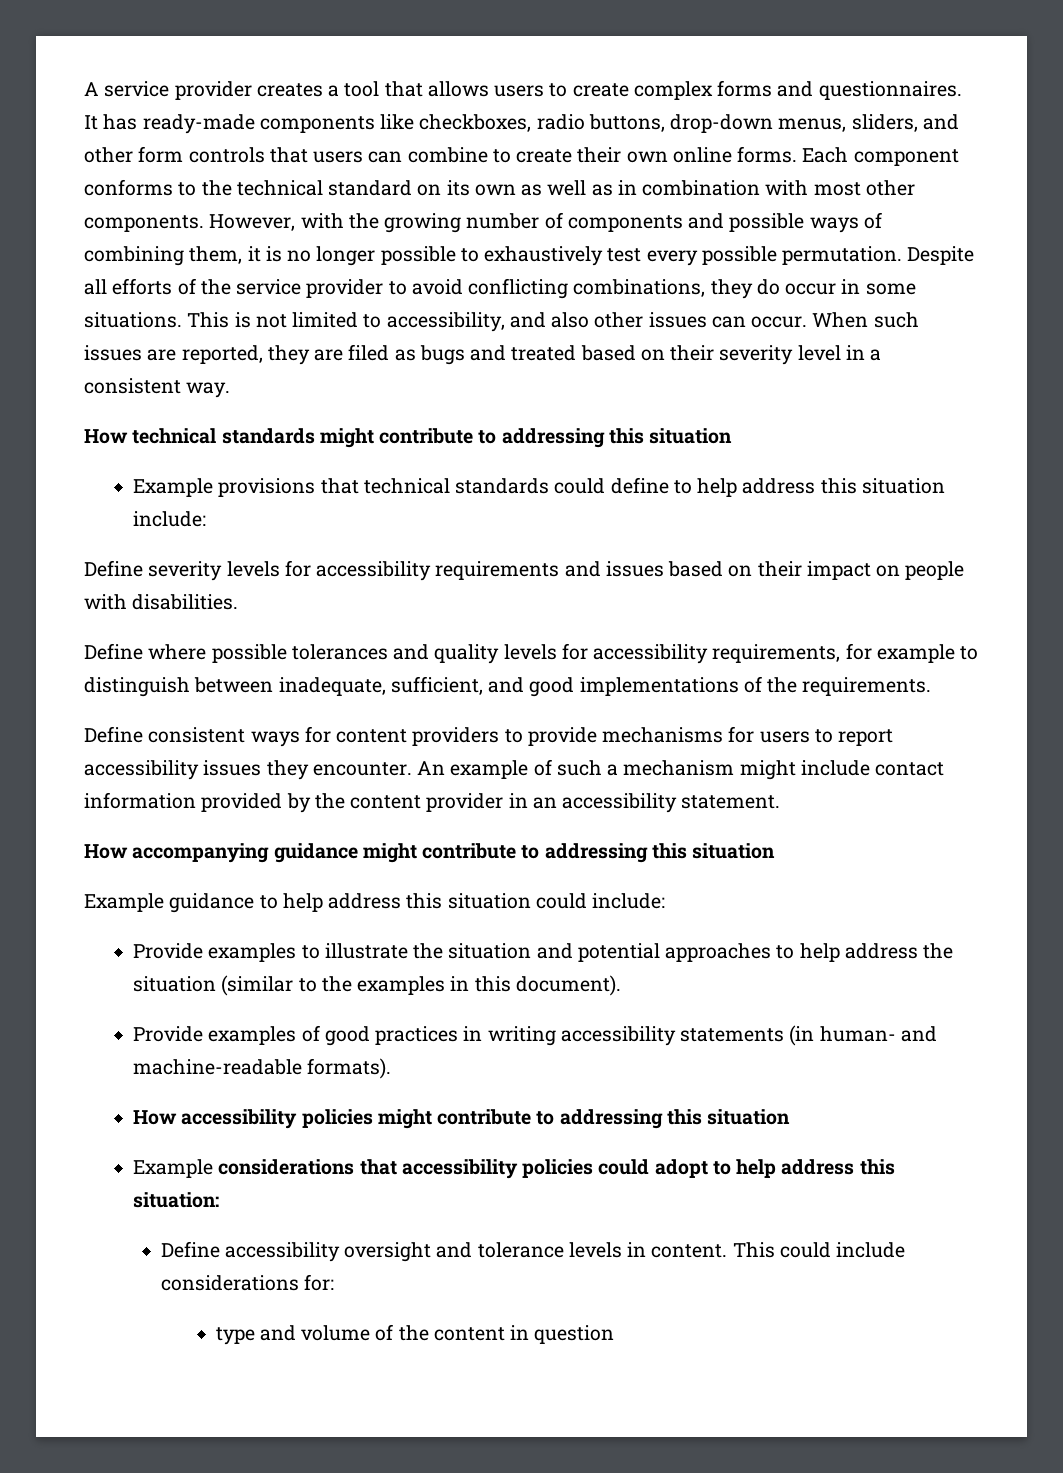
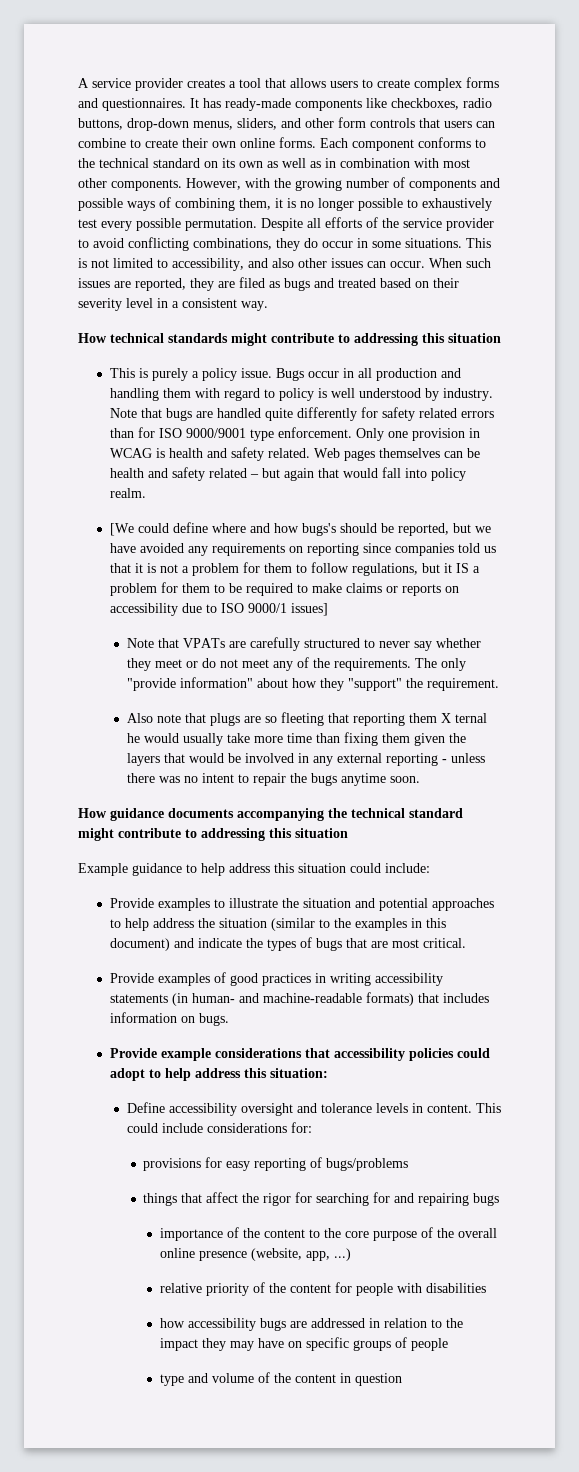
- Example provisions that technical standards could define to help address this situation include:
- Define severity levels for accessibility requirements and issues based on their impact on people with disabilities.
- Define where possible tolerances and quality levels for accessibility requirements, for example to distinguish between inadequate, sufficient, and good implementations of the requirements.
- Define consistent ways for content providers to provide mechanisms for users to report accessibility issues they encounter. An example of such a mechanism might include contact information provided by the content provider in an accessibility statement.
- How accompanying guidance might contribute to addressing this situation
+ This is purely a policy issue. Bugs occur in all production and handling them with regard to policy is well understood by industry. Note that bugs are handled quite differently for safety related errors than for ISO 9000/9001 type enforcement. Only one provision in WCAG is health and safety related. Web pages themselves can be health and safety related – but again that would fall into policy realm.
+ [We could define where and how bugs's should be reported, but we have avoided any requirements on reporting since companies told us that it is not a problem for them to follow regulations, but it IS a problem for them to be required to make claims or reports on accessibility due to ISO 9000/1 issues]
+ Note that VPATs are carefully structured to never say whether they meet or do not meet any of the requirements. The only "provide information" about how they "support" the requirement.
+ Also note that plugs are so fleeting that reporting them X ternal he would usually take more time than fixing them given the layers that would be involved in any external reporting - unless there was no intent to repair the bugs anytime soon.
+ How guidance documents accompanying the technical standard might contribute to addressing this situation
- Provide examples to illustrate the situation and potential approaches to help address the situation (similar to the examples in this document).
+ Provide examples to illustrate the situation and potential approaches to help address the situation (similar to the examples in this document) and indicate the types of bugs that are most critical.
- Provide examples of good practices in writing accessibility statements (in human- and machine-readable formats).
- How accessibility policies might contribute to addressing this situation
- Example considerations that accessibility policies could adopt to help address this situation:
+ Provide examples of good practices in writing accessibility statements (in human- and machine-readable formats) that includes information on bugs.
+ Provide example considerations that accessibility policies could adopt to help address this situation:
+ provisions for easy reporting of bugs/problems
+ things that affect the rigor for searching for and repairing bugs
+ importance of the content to the core purpose of the overall online presence (website, app, ...)
+ relative priority of the content for people with disabilities
+ how accessibility bugs are addressed in relation to the impact they may have on specific groups of people

